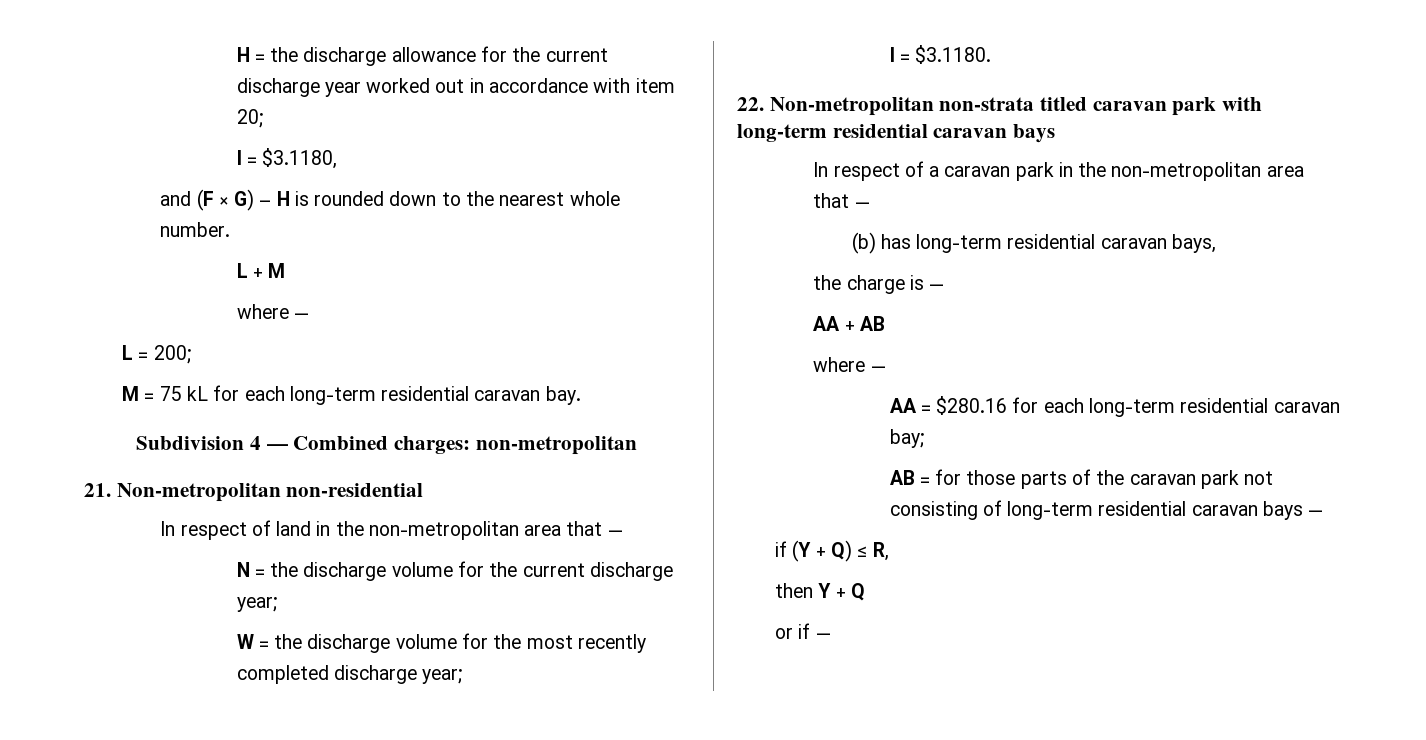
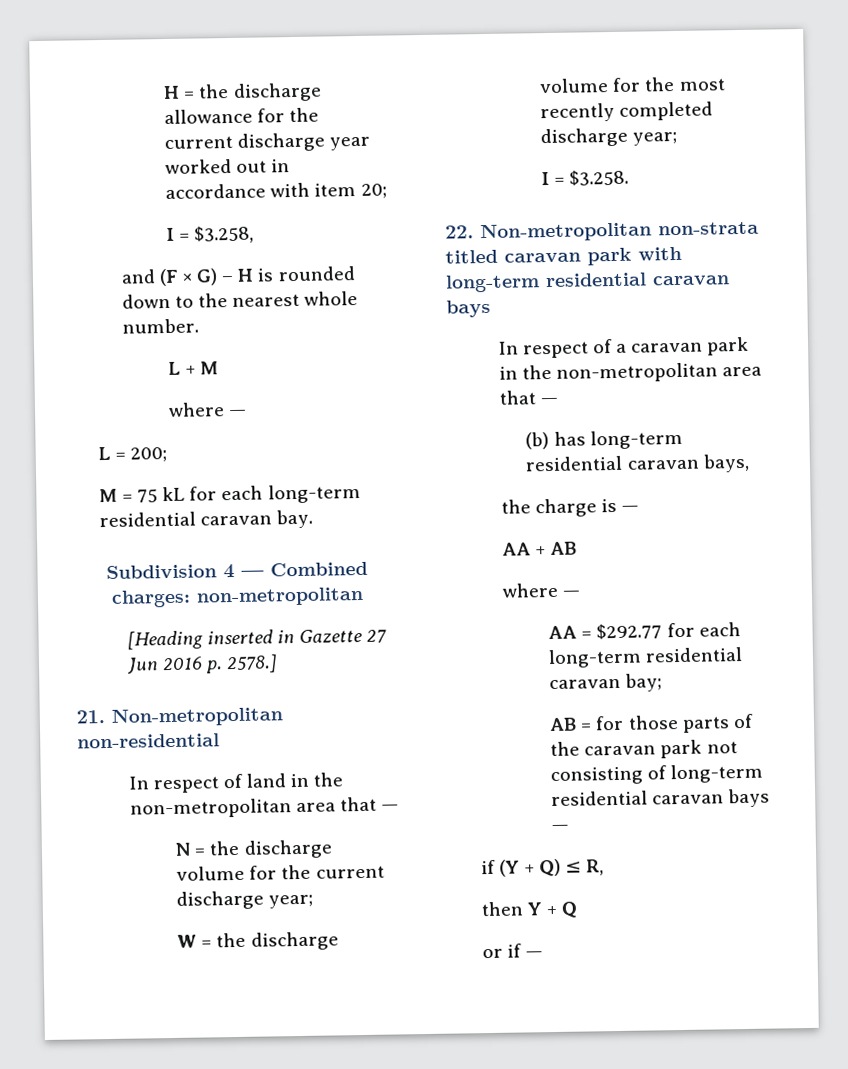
- I = $3.1180,
+ I = $3.258,
+ [Heading inserted in Gazette 27 Jun 2016 p. 2578.]
- I = $3.1180.
+ I = $3.258.
- AA = $280.16 for each long-term residential caravan bay;
+ AA = $292.77 for each long-term residential caravan bay;

